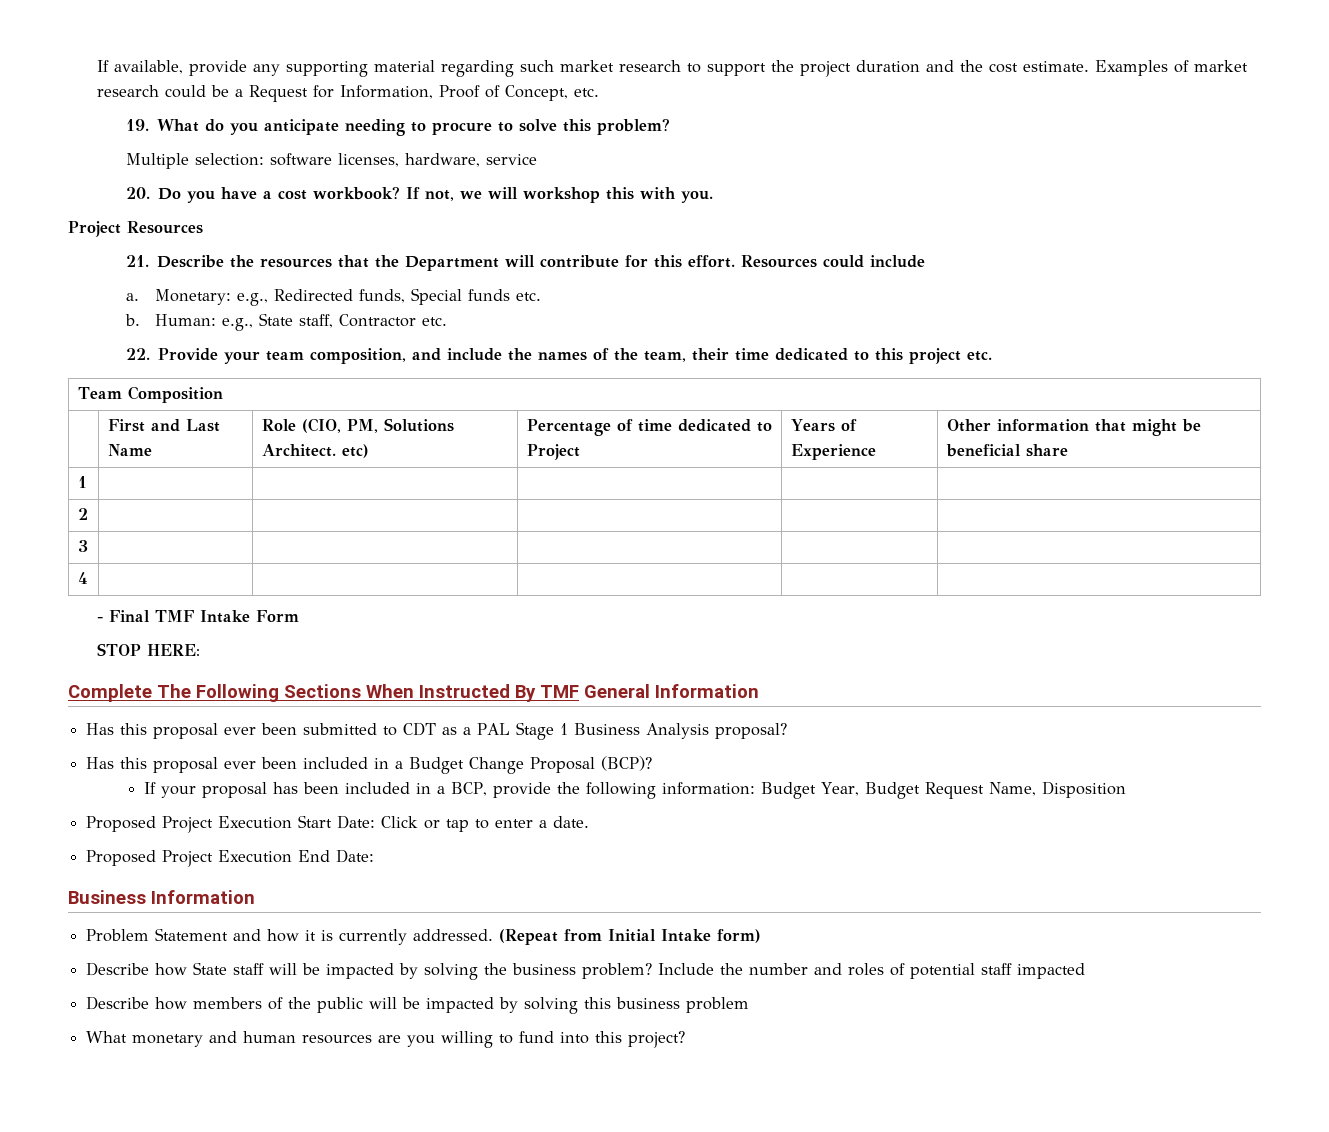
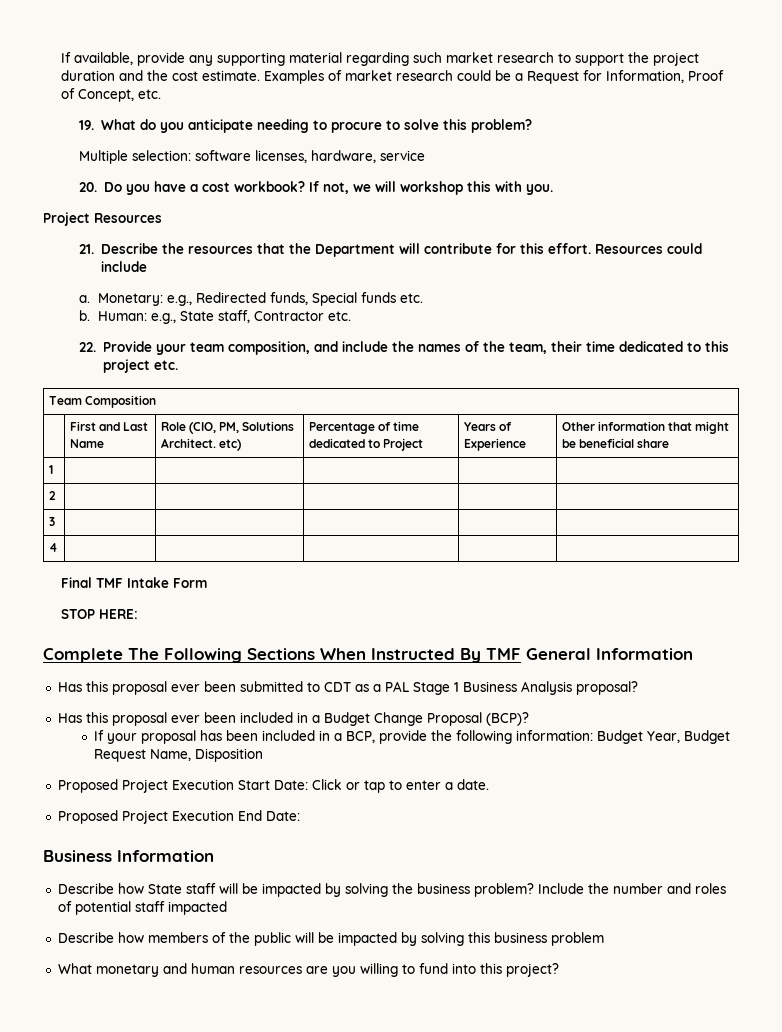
- - Final TMF Intake Form
+ Final TMF Intake Form
- Problem Statement and how it is currently addressed. (Repeat from Initial Intake form)

